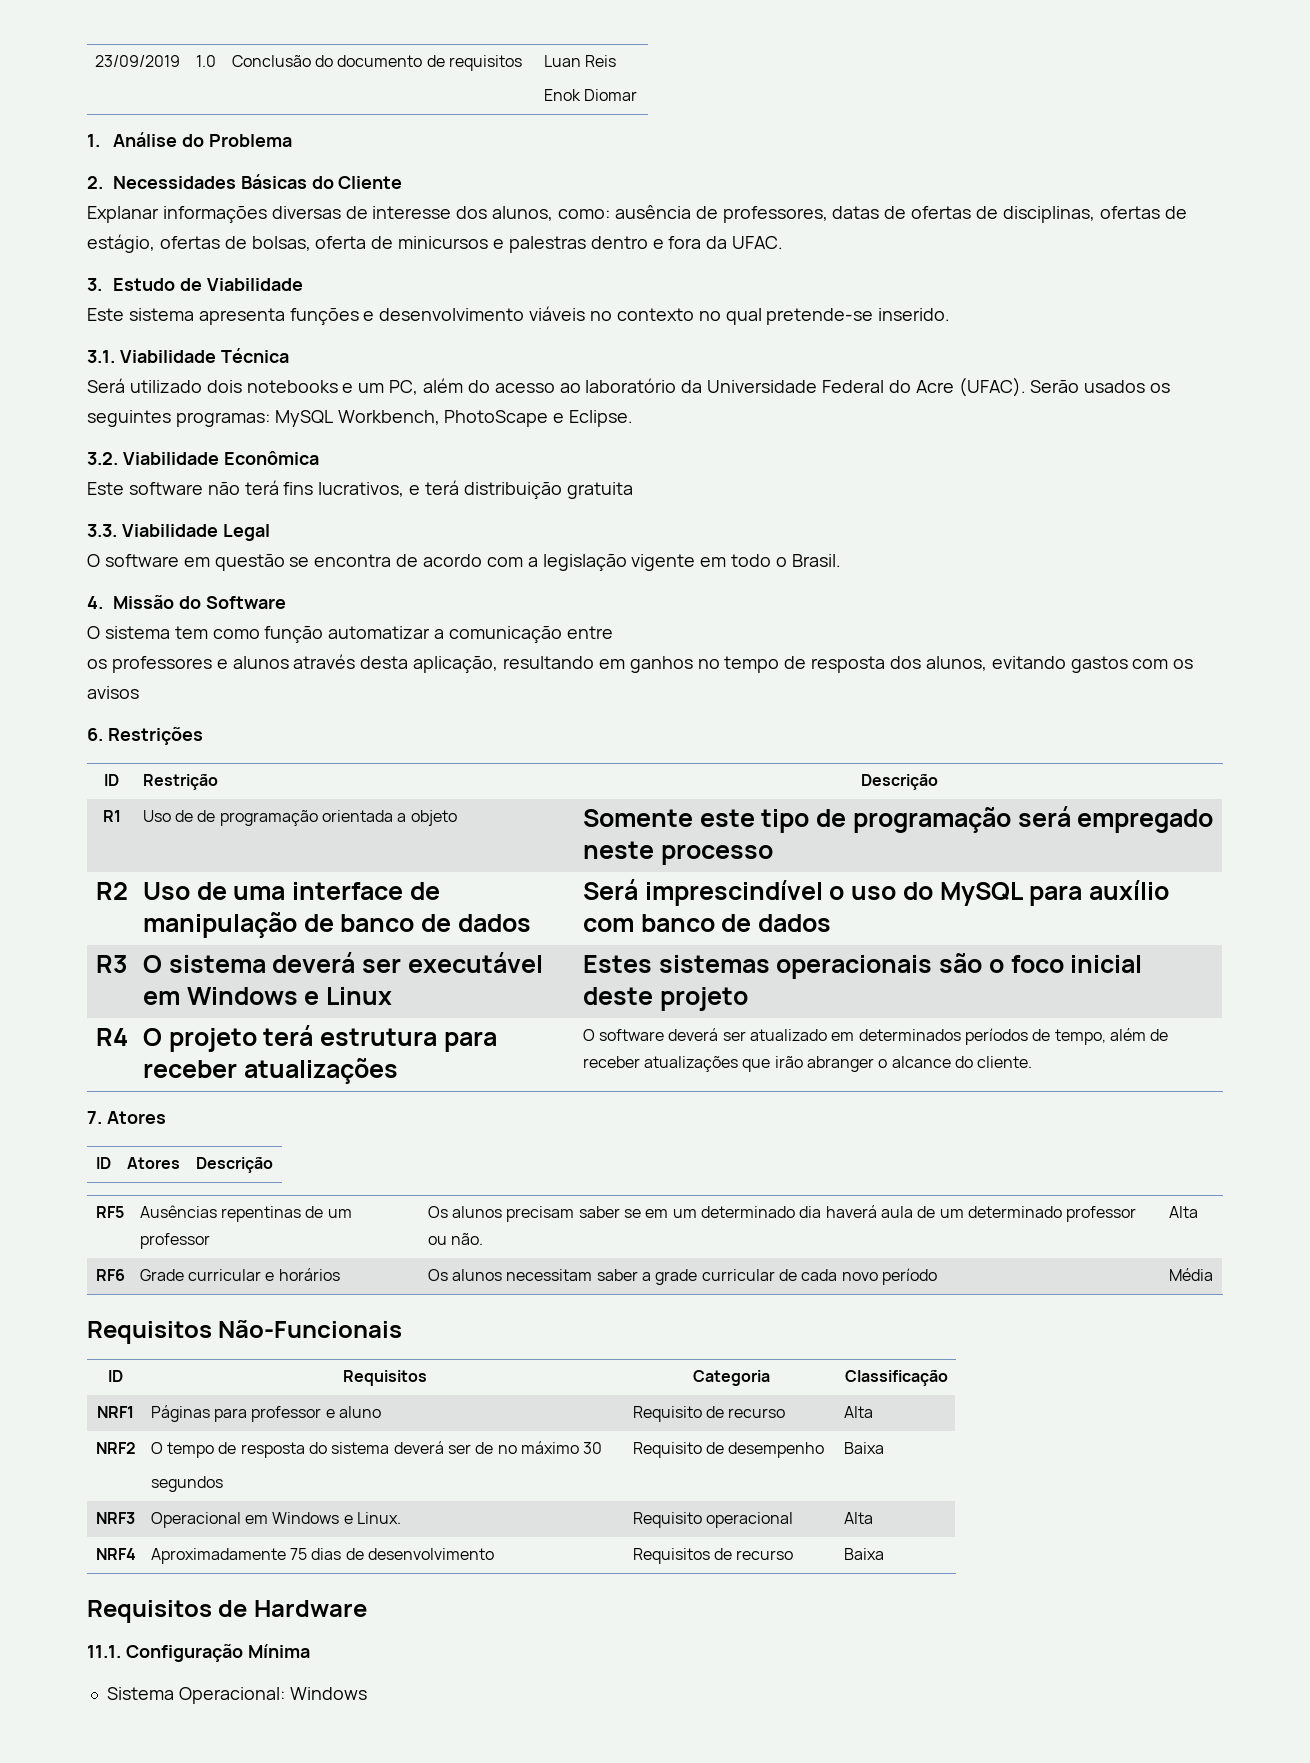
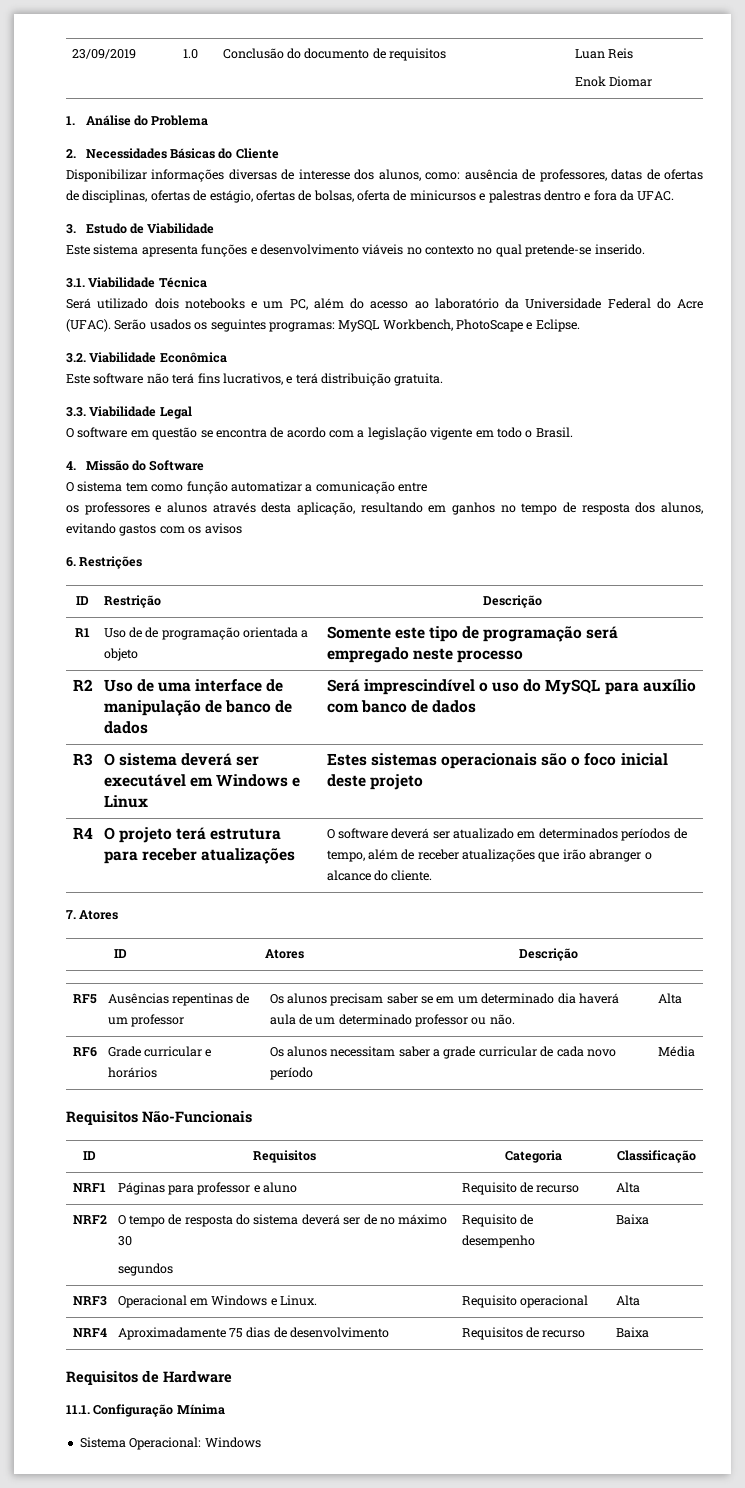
- Explanar informações diversas de interesse dos alunos, como: ausência de professores, datas de ofertas de disciplinas, ofertas de estágio, ofertas de bolsas, oferta de minicursos e palestras dentro e fora da UFAC.
+ Disponibilizar informações diversas de interesse dos alunos, como: ausência de professores, datas de ofertas de disciplinas, ofertas de estágio, ofertas de bolsas, oferta de minicursos e palestras dentro e fora da UFAC.
- Este software não terá fins lucrativos, e terá distribuição gratuita
+ Este software não terá fins lucrativos, e terá distribuição gratuita.

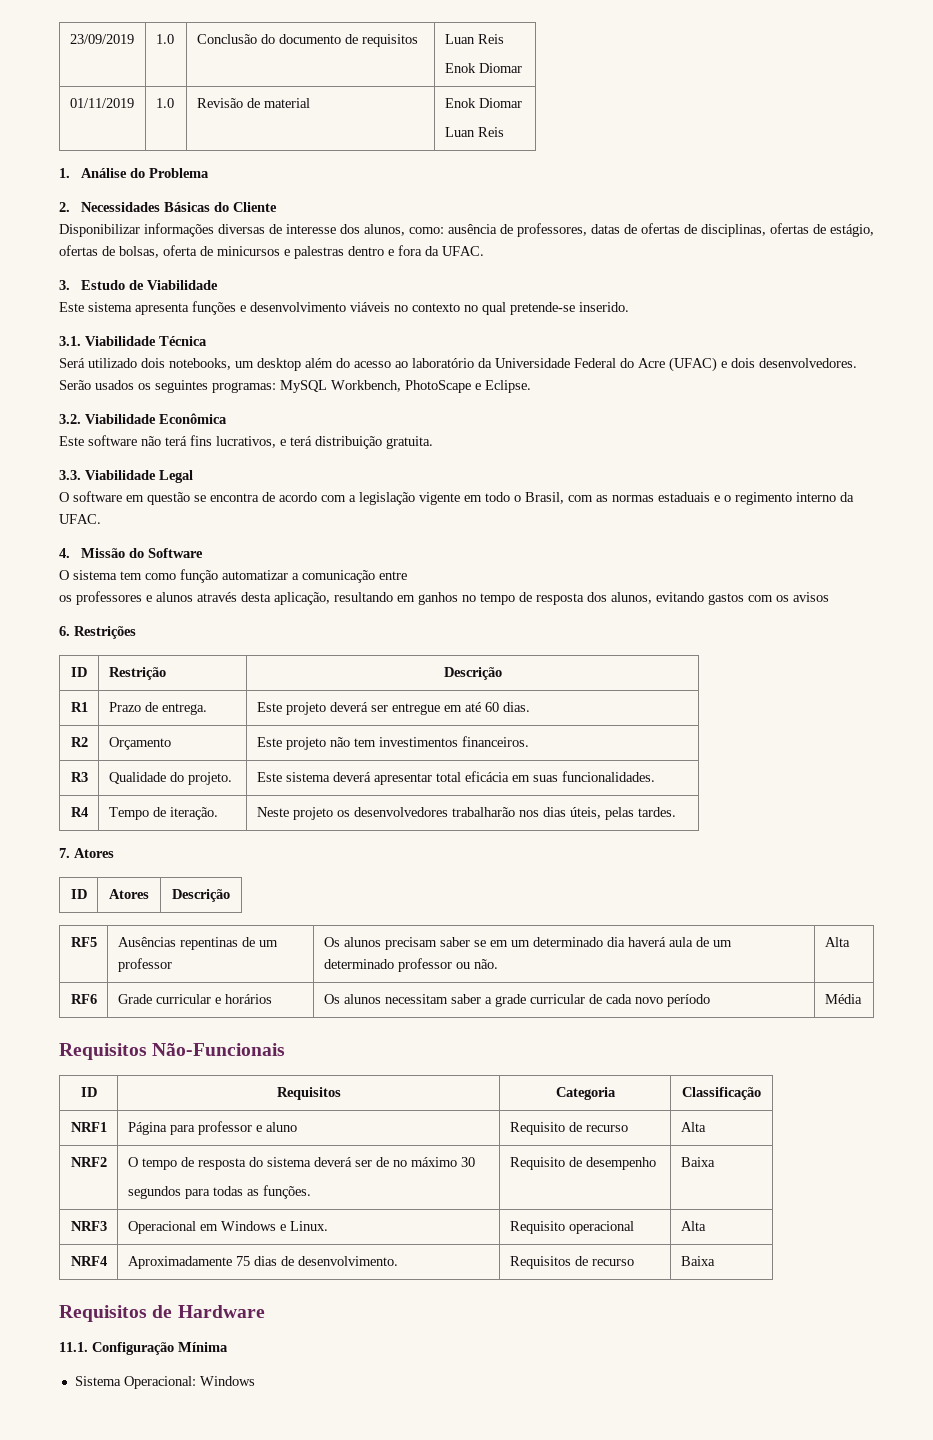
+ 01/11/2019 | 1.0 | Revisão de material | Enok Diomar
+ Luan Reis
- Será utilizado dois notebooks e um PC, além do acesso ao laboratório da Universidade Federal do Acre (UFAC).
+ Será utilizado dois notebooks, um desktop além do acesso ao laboratório da Universidade Federal do Acre (UFAC) e dois desenvolvedores.
- O software em questão se encontra de acordo com a legislação vigente em todo o Brasil.
+ O software em questão se encontra de acordo com a legislação vigente em todo o Brasil, com as normas estaduais e o regimento interno da UFAC.
- R1 | Uso de de programação orientada a objeto | Somente este tipo de programação será empregado neste processo
- R2 | Uso de uma interface de manipulação de banco de dados | Será imprescindível o uso do MySQL para auxílio com banco de dados
- R3 | O sistema deverá ser executável em Windows e Linux | Estes sistemas operacionais são o foco inicial deste projeto
- R4 | O projeto terá estrutura para receber atualizações | O software deverá ser atualizado em determinados períodos de tempo, além de receber atualizações que irão abranger o alcance do cliente.
+ R1 | Prazo de entrega. | Este projeto deverá ser entregue em até 60 dias.
+ R2 | Orçamento | Este projeto não tem investimentos financeiros.
+ R3 | Qualidade do projeto. | Este sistema deverá apresentar total eficácia em suas funcionalidades.
+ R4 | Tempo de iteração. | Neste projeto os desenvolvedores trabalharão nos dias úteis, pelas tardes.
- NRF1 | Páginas para professor e aluno | Requisito de recurso | Alta
+ NRF1 | Página para professor e aluno | Requisito de recurso | Alta
  NRF2 | O tempo de resposta do sistema deverá ser de no máximo 30
- segundos | Requisito de desempenho | Baixa
+ segundos para todas as funções. | Requisito de desempenho | Baixa
- NRF4 | Aproximadamente 75 dias de desenvolvimento | Requisitos de recurso | Baixa
+ NRF4 | Aproximadamente 75 dias de desenvolvimento. | Requisitos de recurso | Baixa

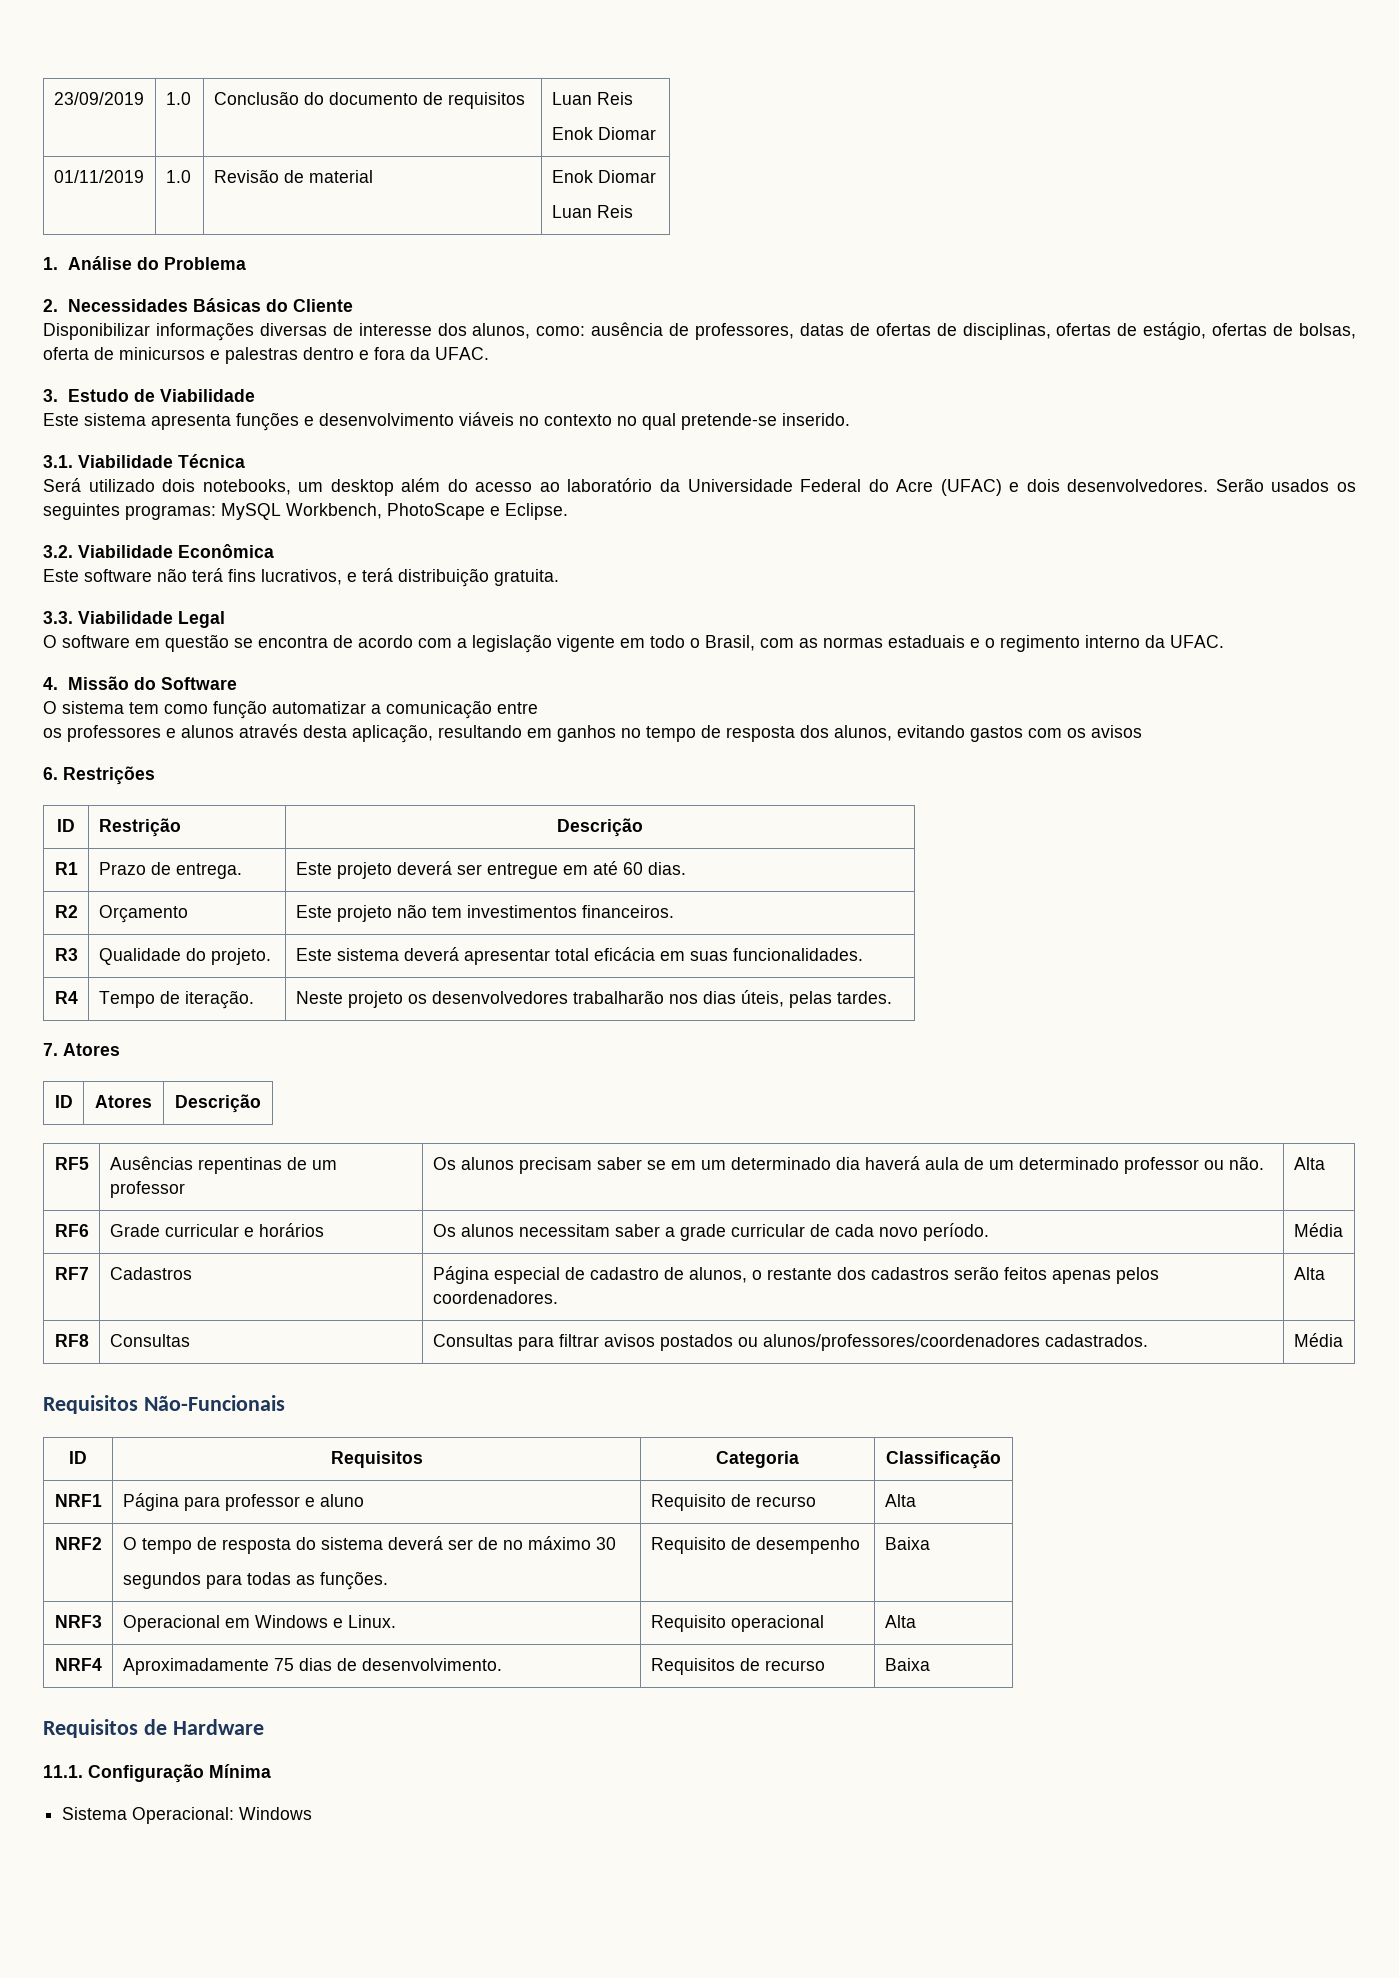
- RF6 | Grade curricular e horários | Os alunos necessitam saber a grade curricular de cada novo período | Média
+ RF6 | Grade curricular e horários | Os alunos necessitam saber a grade curricular de cada novo período. | Média
+ RF7 | Cadastros | Página especial de cadastro de alunos, o restante dos cadastros serão feitos apenas pelos coordenadores. | Alta
+ RF8 | Consultas | Consultas para filtrar avisos postados ou alunos/professores/coordenadores cadastrados. | Média

